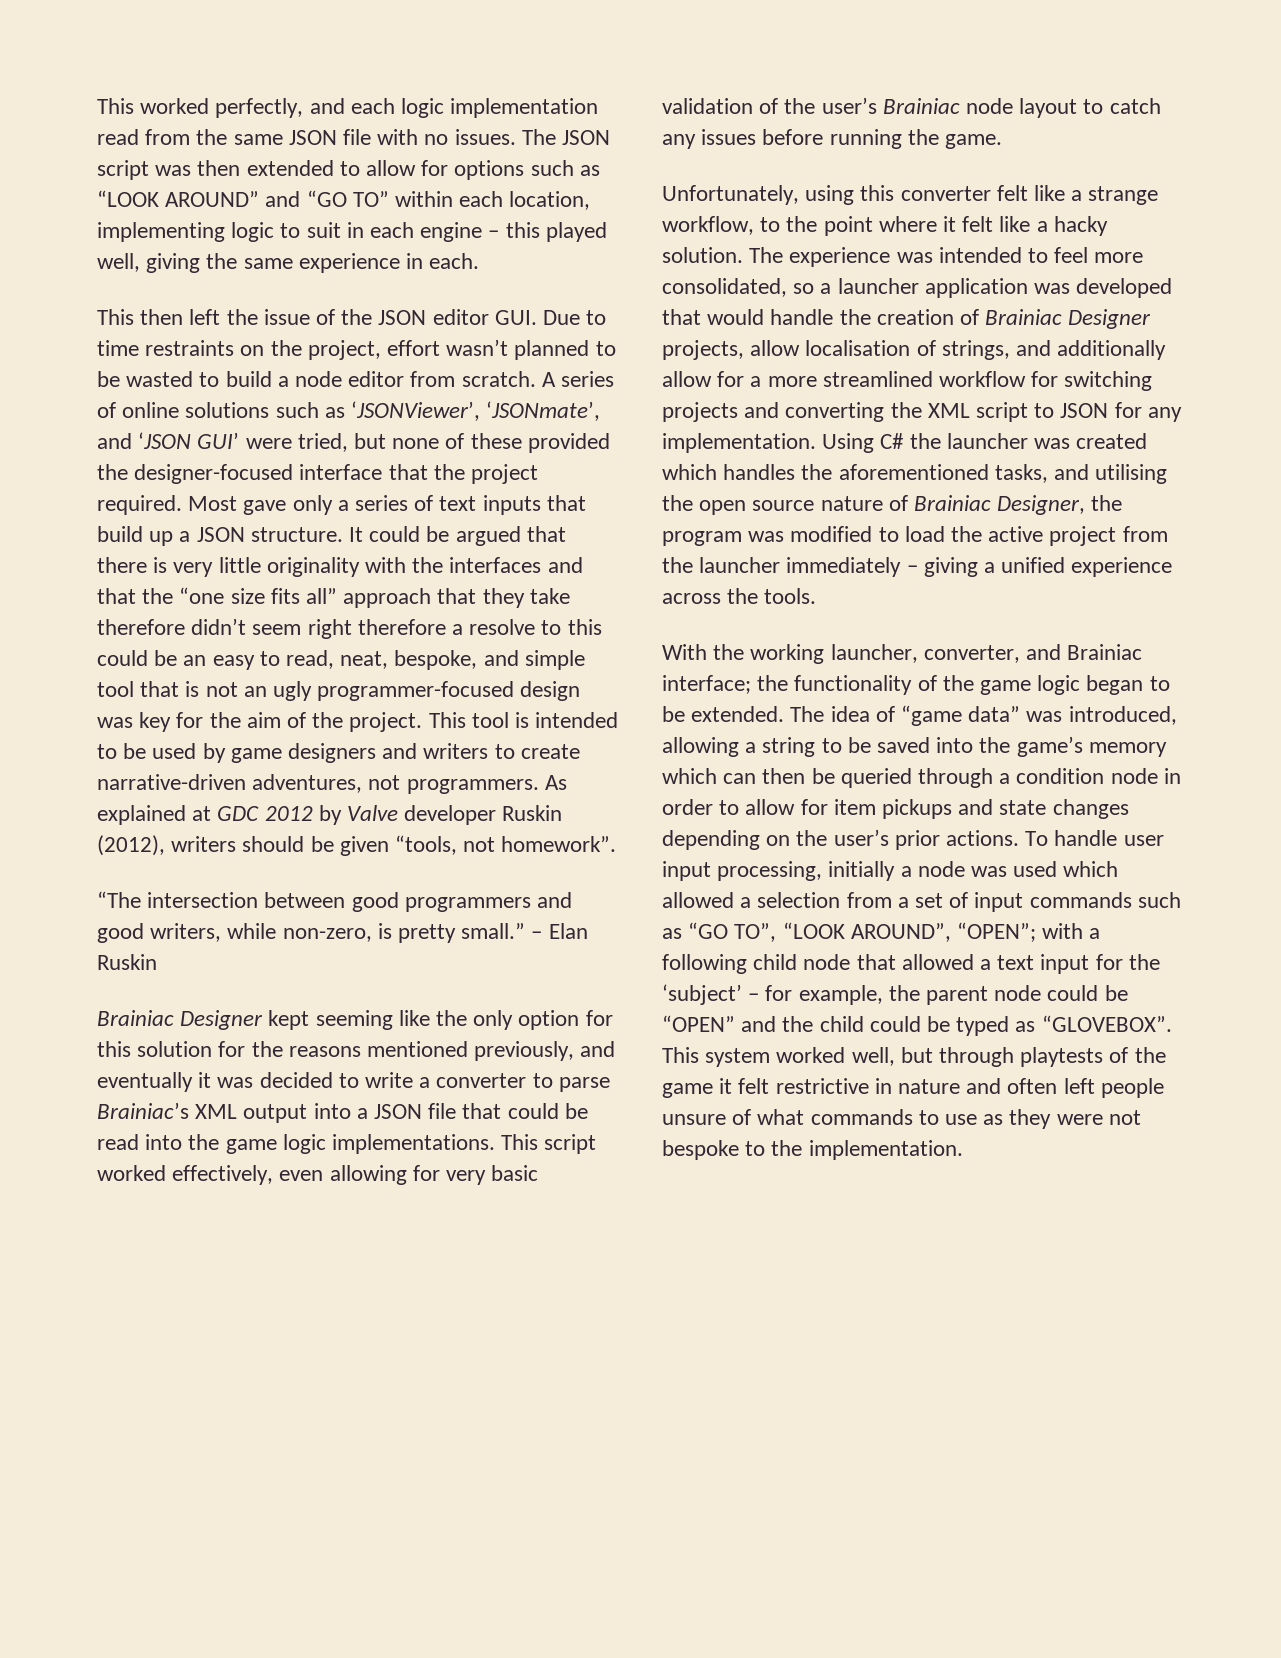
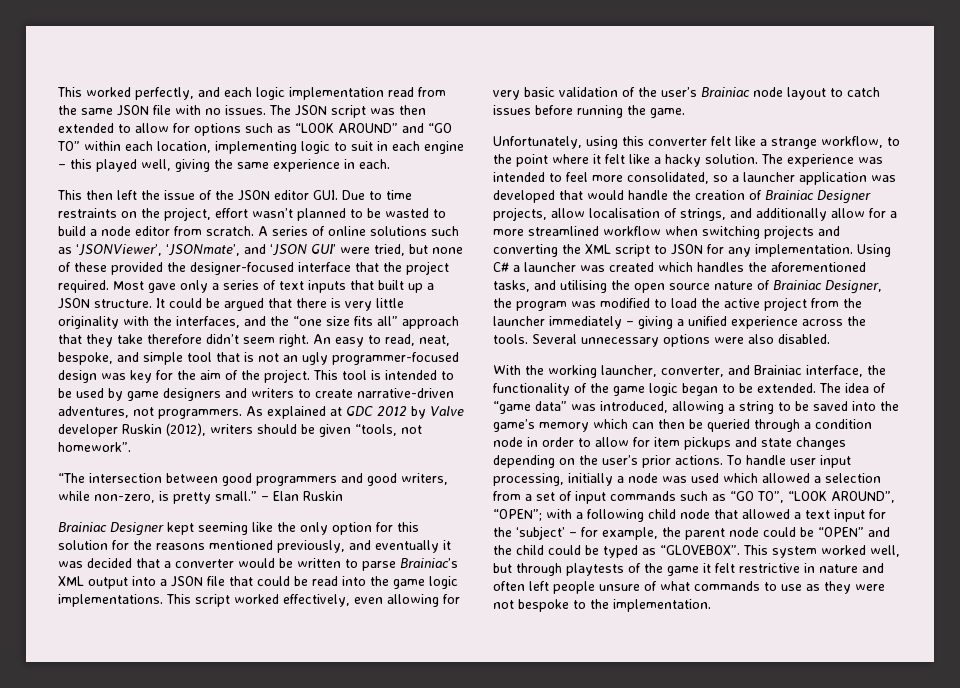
- Most gave only a series of text inputs that build up a JSON structure.
+ Most gave only a series of text inputs that built up a JSON structure.
- It could be argued that there is very little originality with the interfaces and that the “one size fits all” approach that they take therefore didn’t seem right therefore a resolve to this could be an easy to read, neat, bespoke, and simple tool that is not an ugly programmer-focused design was key for the aim of the project.
+ It could be argued that there is very little originality with the interfaces, and the “one size fits all” approach that they take therefore didn’t seem right. An easy to read, neat, bespoke, and simple tool that is not an ugly programmer-focused design was key for the aim of the project.
- Brainiac Designer kept seeming like the only option for this solution for the reasons mentioned previously, and eventually it was decided to write a converter to parse Brainiac’s XML output into a JSON file that could be read into the game logic implementations.
+ Brainiac Designer kept seeming like the only option for this solution for the reasons mentioned previously, and eventually it was decided that a converter would be written to parse Brainiac’s XML output into a JSON file that could be read into the game logic implementations.
- This script worked effectively, even allowing for very basic validation of the user’s Brainiac node layout to catch any issues before running the game.
+ This script worked effectively, even allowing for very basic validation of the user’s Brainiac node layout to catch issues before running the game.
- The experience was intended to feel more consolidated, so a launcher application was developed that would handle the creation of Brainiac Designer projects, allow localisation of strings, and additionally allow for a more streamlined workflow for switching projects and converting the XML script to JSON for any implementation.
+ The experience was intended to feel more consolidated, so a launcher application was developed that would handle the creation of Brainiac Designer projects, allow localisation of strings, and additionally allow for a more streamlined workflow when switching projects and converting the XML script to JSON for any implementation.
- Using C# the launcher was created which handles the aforementioned tasks, and utilising the open source nature of Brainiac Designer, the program was modified to load the active project from the launcher immediately – giving a unified experience across the tools.
+ Using C# a launcher was created which handles the aforementioned tasks, and utilising the open source nature of Brainiac Designer, the program was modified to load the active project from the launcher immediately – giving a unified experience across the tools. Several unnecessary options were also disabled.
- With the working launcher, converter, and Brainiac interface; the functionality of the game logic began to be extended.
+ With the working launcher, converter, and Brainiac interface, the functionality of the game logic began to be extended.

